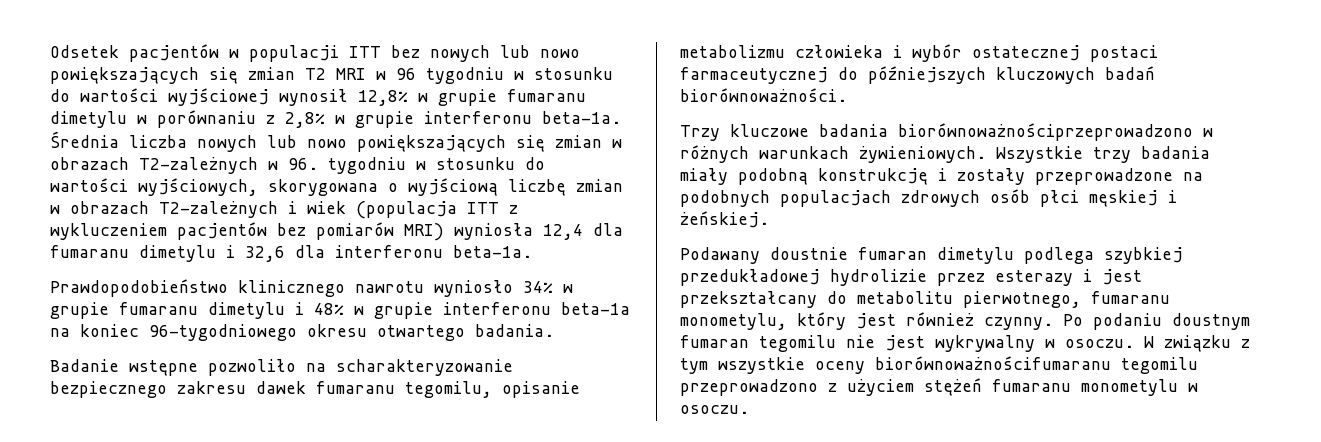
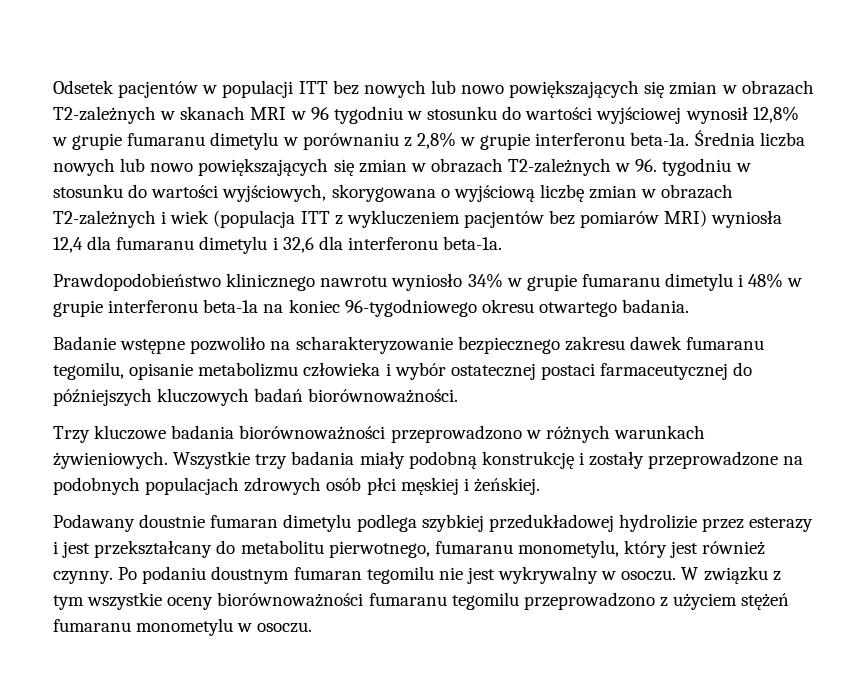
- Odsetek pacjentów w populacji ITT bez nowych lub nowo powiększających się zmian T2 MRI w 96 tygodniu w stosunku do wartości wyjściowej wynosił 12,8% w grupie fumaranu dimetylu w porównaniu z 2,8% w grupie interferonu beta-1a.
+ Odsetek pacjentów w populacji ITT bez nowych lub nowo powiększających się zmian w obrazach T2-zależnych w skanach MRI w 96 tygodniu w stosunku do wartości wyjściowej wynosił 12,8% w grupie fumaranu dimetylu w porównaniu z 2,8% w grupie interferonu beta-1a.
- Trzy kluczowe badania biorównoważnościprzeprowadzono w różnych warunkach żywieniowych.
+ Trzy kluczowe badania biorównoważności przeprowadzono w różnych warunkach żywieniowych.
- W związku z tym wszystkie oceny biorównoważnościfumaranu tegomilu przeprowadzono z użyciem stężeń fumaranu monometylu w osoczu.
+ W związku z tym wszystkie oceny biorównoważności fumaranu tegomilu przeprowadzono z użyciem stężeń fumaranu monometylu w osoczu.

